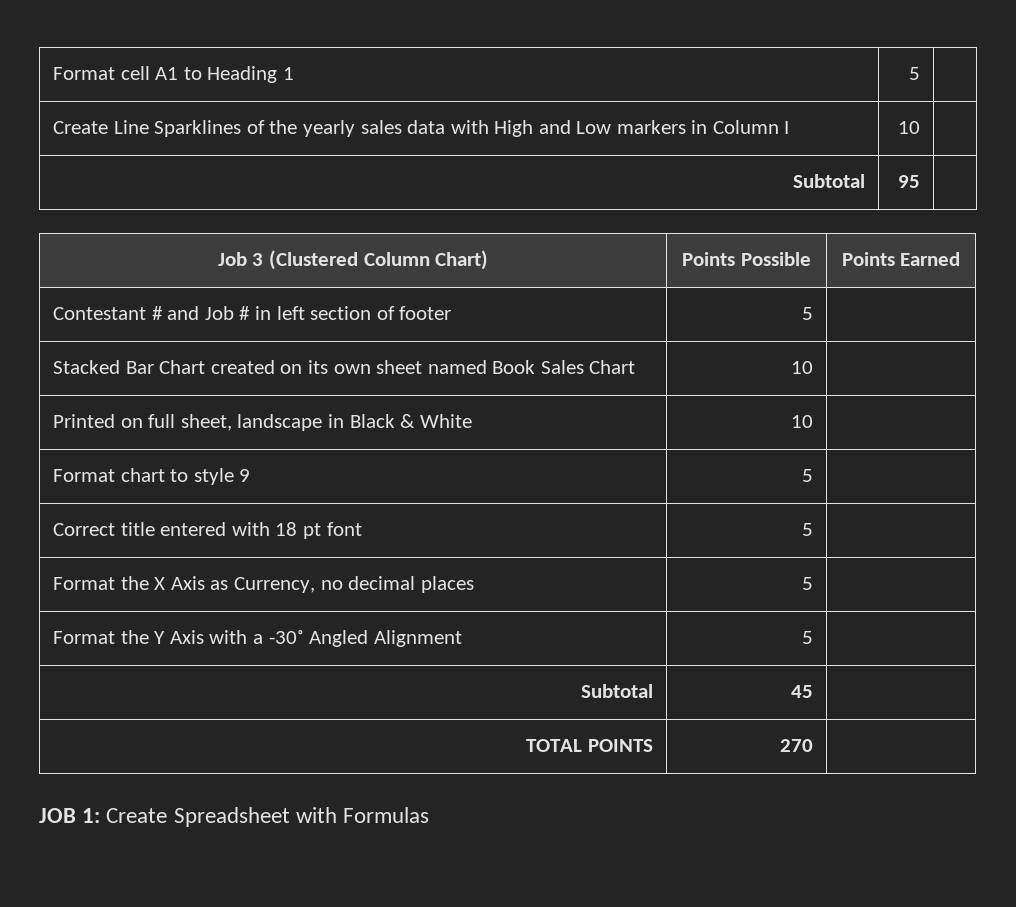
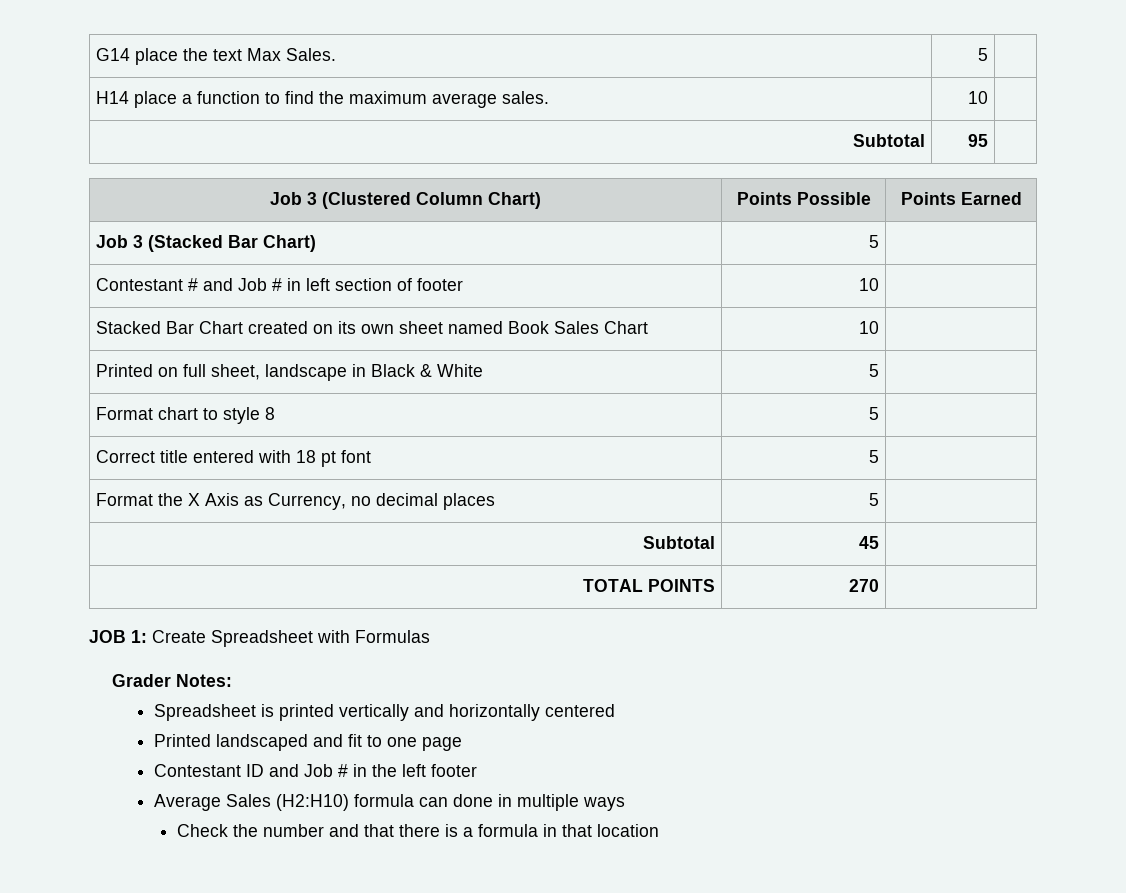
- Format cell A1 to Heading 1 | 5 |
- Create Line Sparklines of the yearly sales data with High and Low markers in Column I | 10 |
+ G14 place the text Max Sales. | 5 |
+ H14 place a function to find the maximum average sales. | 10 |
+ Job 3 (Stacked Bar Chart) | 5 |
- Contestant # and Job # in left section of footer | 5 |
+ Contestant # and Job # in left section of footer | 10 |
- Printed on full sheet, landscape in Black & White | 10 |
+ Printed on full sheet, landscape in Black & White | 5 |
- Format chart to style 9 | 5 |
+ Format chart to style 8 | 5 |
- Format the Y Axis with a -30˚ Angled Alignment | 5 |
+ Grader Notes:
+ Spreadsheet is printed vertically and horizontally centered
+ Printed landscaped and fit to one page
+ Contestant ID and Job # in the left footer
+ Average Sales (H2:H10) formula can done in multiple ways
+ Check the number and that there is a formula in that location

